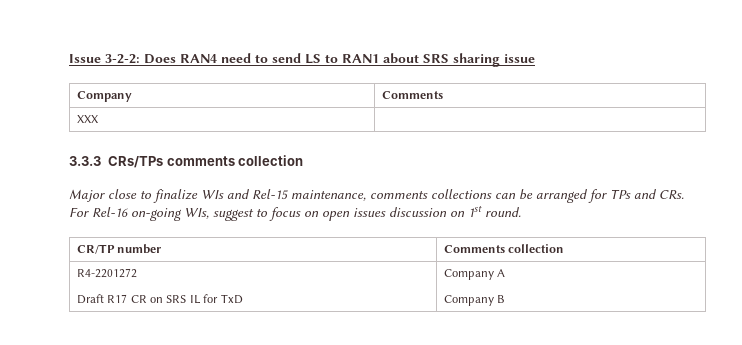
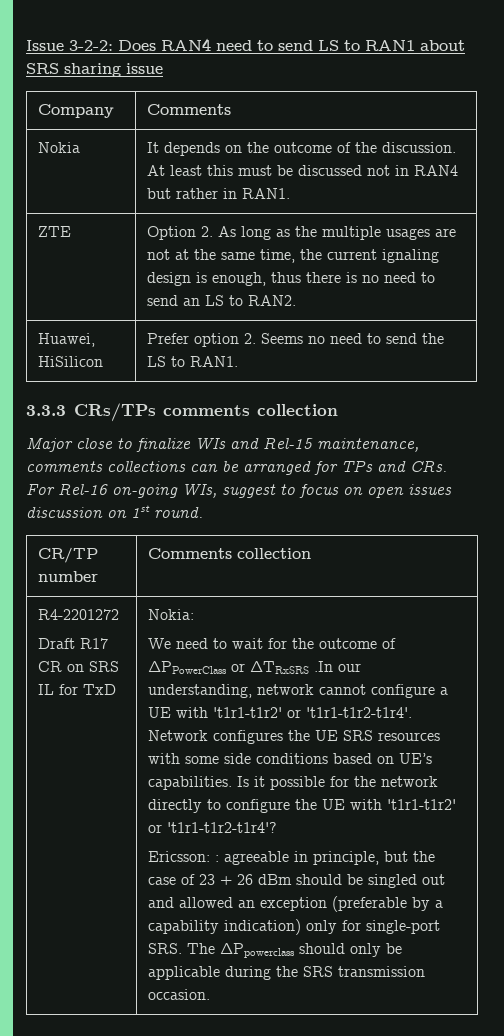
- XXX |
+ Nokia | It depends on the outcome of the discussion. At least this must be discussed not in RAN4 but rather in RAN1.
+ ZTE | Option 2. As long as the multiple usages are not at the same time, the current ignaling design is enough, thus there is no need to send an LS to RAN2.
+ Huawei, HiSilicon | Prefer option 2. Seems no need to send the LS to RAN1.
- Company A
- Company B
+ Nokia:
+ We need to wait for the outcome of ∆PPowerClass or ∆TRxSRS .In our understanding, network cannot configure a UE with 't1r1-t1r2' or 't1r1-t1r2-t1r4'. Network configures the UE SRS resources with some side conditions based on UE’s capabilities. Is it possible for the network directly to configure the UE with 't1r1-t1r2' or 't1r1-t1r2-t1r4'?
+ Ericsson: : agreeable in principle, but the case of 23 + 26 dBm should be singled out and allowed an exception (preferable by a capability indication) only for single-port SRS. The ΔPpowerclass should only be applicable during the SRS transmission occasion.

